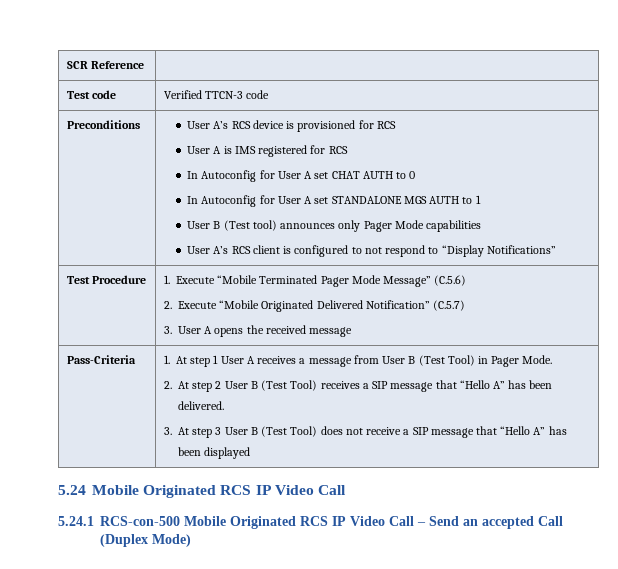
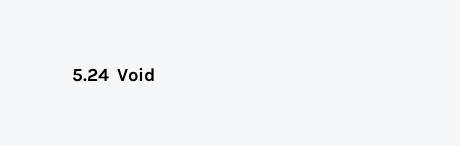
- SCR Reference |
- Test code | Verified TTCN-3 code
- Preconditions | User A’s RCS device is provisioned for RCS
- User A is IMS registered for RCS
- In Autoconfig for User A set CHAT AUTH to 0
- In Autoconfig for User A set STANDALONE MGS AUTH to 1
- User B (Test tool) announces only Pager Mode capabilities
- User A’s RCS client is configured to not respond to “Display Notifications”
- Test Procedure | 1. Execute “Mobile Terminated Pager Mode Message” (C.5.6)
- 2. Execute “Mobile Originated Delivered Notification” (C.5.7)
- 3. User A opens the received message
- Pass-Criteria | 1. At step 1 User A receives a message from User B (Test Tool) in Pager Mode.
- 2. At step 2 User B (Test Tool) receives a SIP message that “Hello A” has been delivered.
- 3. At step 3 User B (Test Tool) does not receive a SIP message that “Hello A” has been displayed
- 5.24 Mobile Originated RCS IP Video Call
- 5.24.1 RCS-con-500 Mobile Originated RCS IP Video Call – Send an accepted Call (Duplex Mode)
+ 5.24 Void

